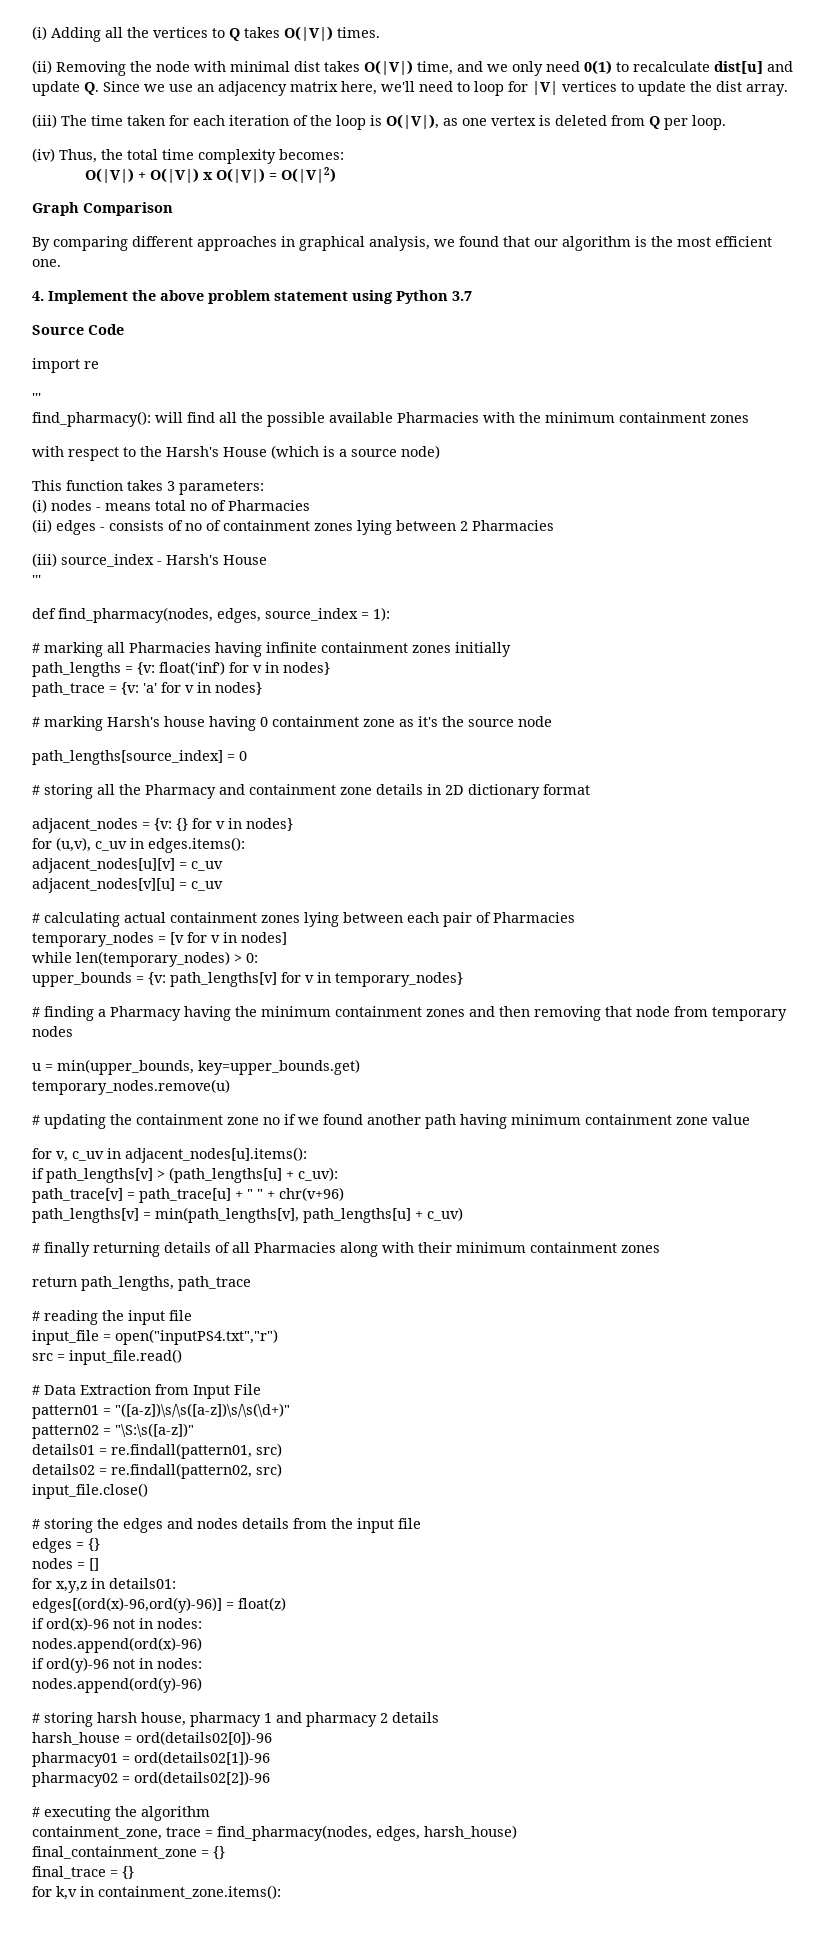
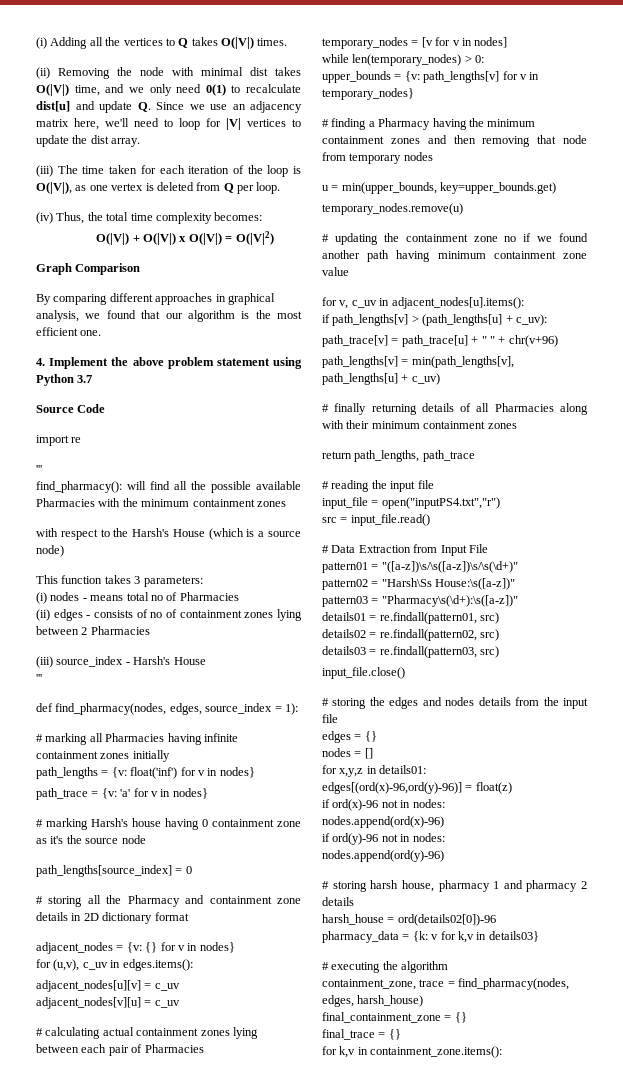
- pattern02 = "\S:\s([a-z])"
+ pattern02 = "Harsh\Ss House:\s([a-z])"
+ pattern03 = "Pharmacy\s(\d+):\s([a-z])"
+ details03 = re.findall(pattern03, src)
- pharmacy01 = ord(details02[1])-96
- pharmacy02 = ord(details02[2])-96
+ pharmacy_data = {k: v for k,v in details03}

